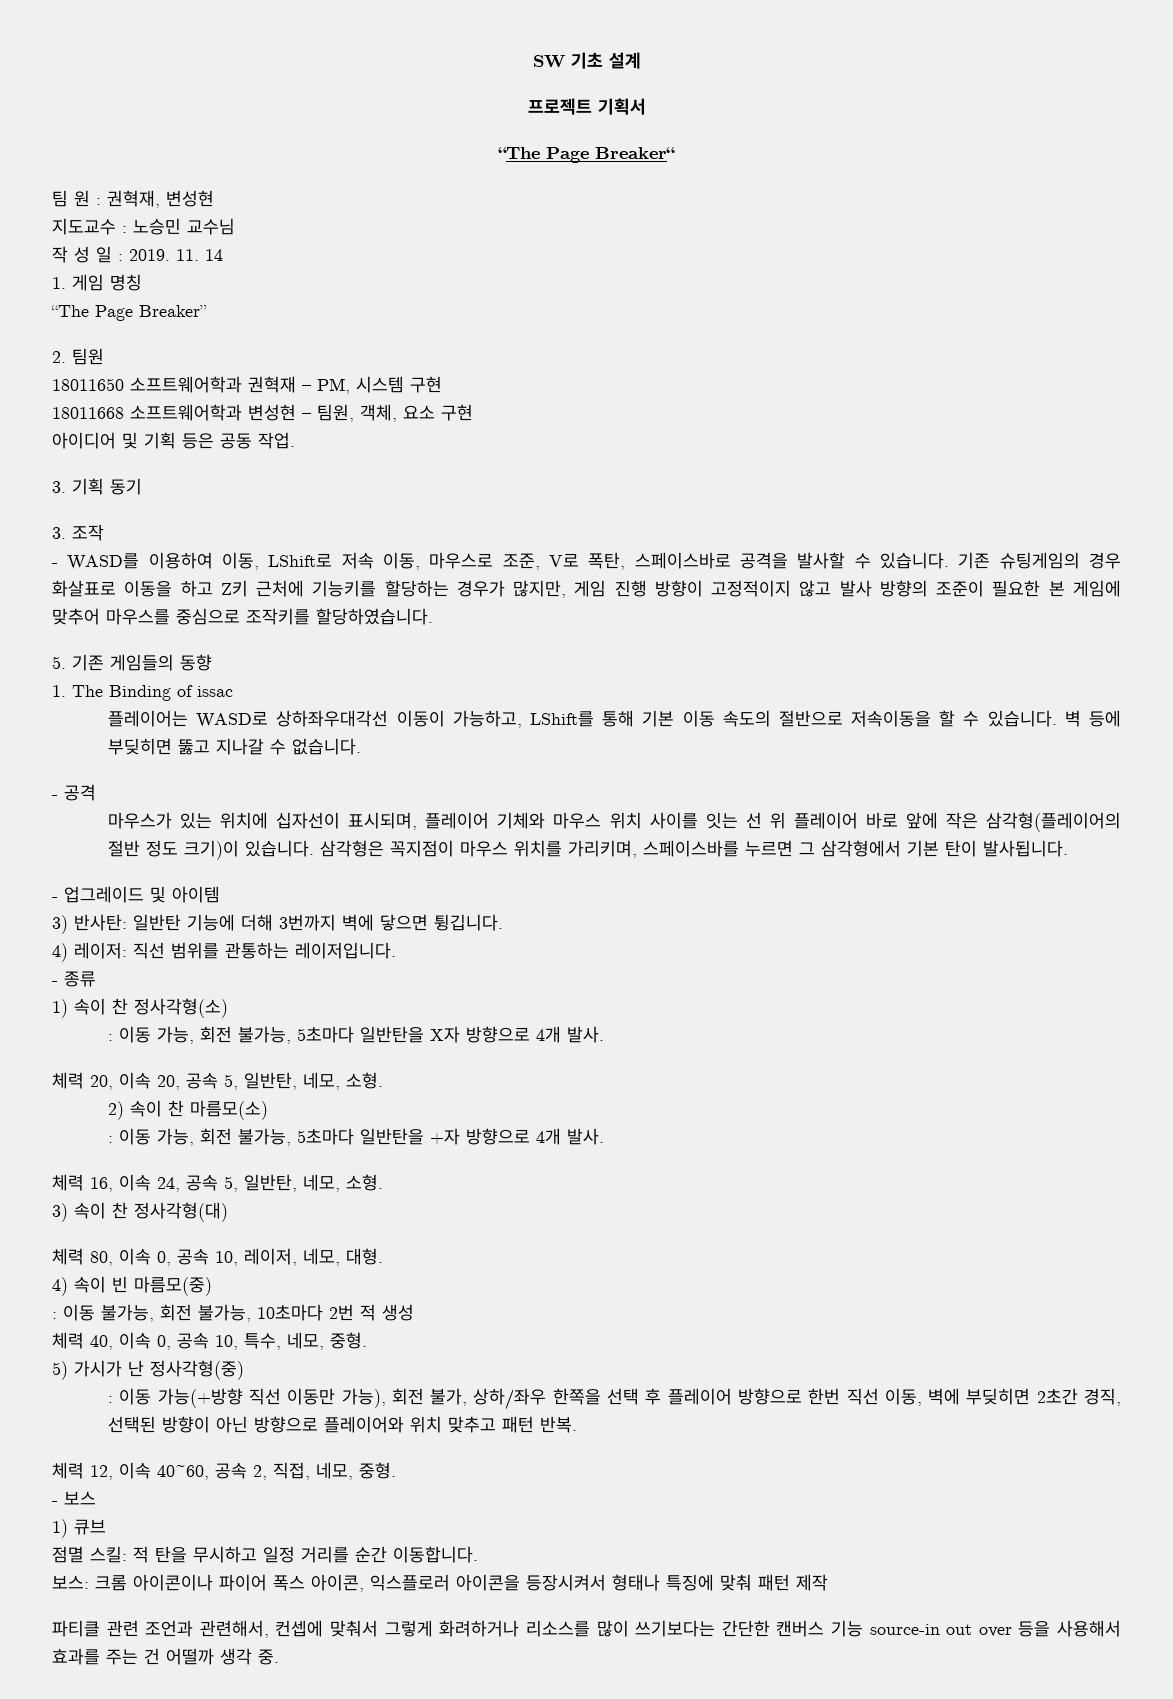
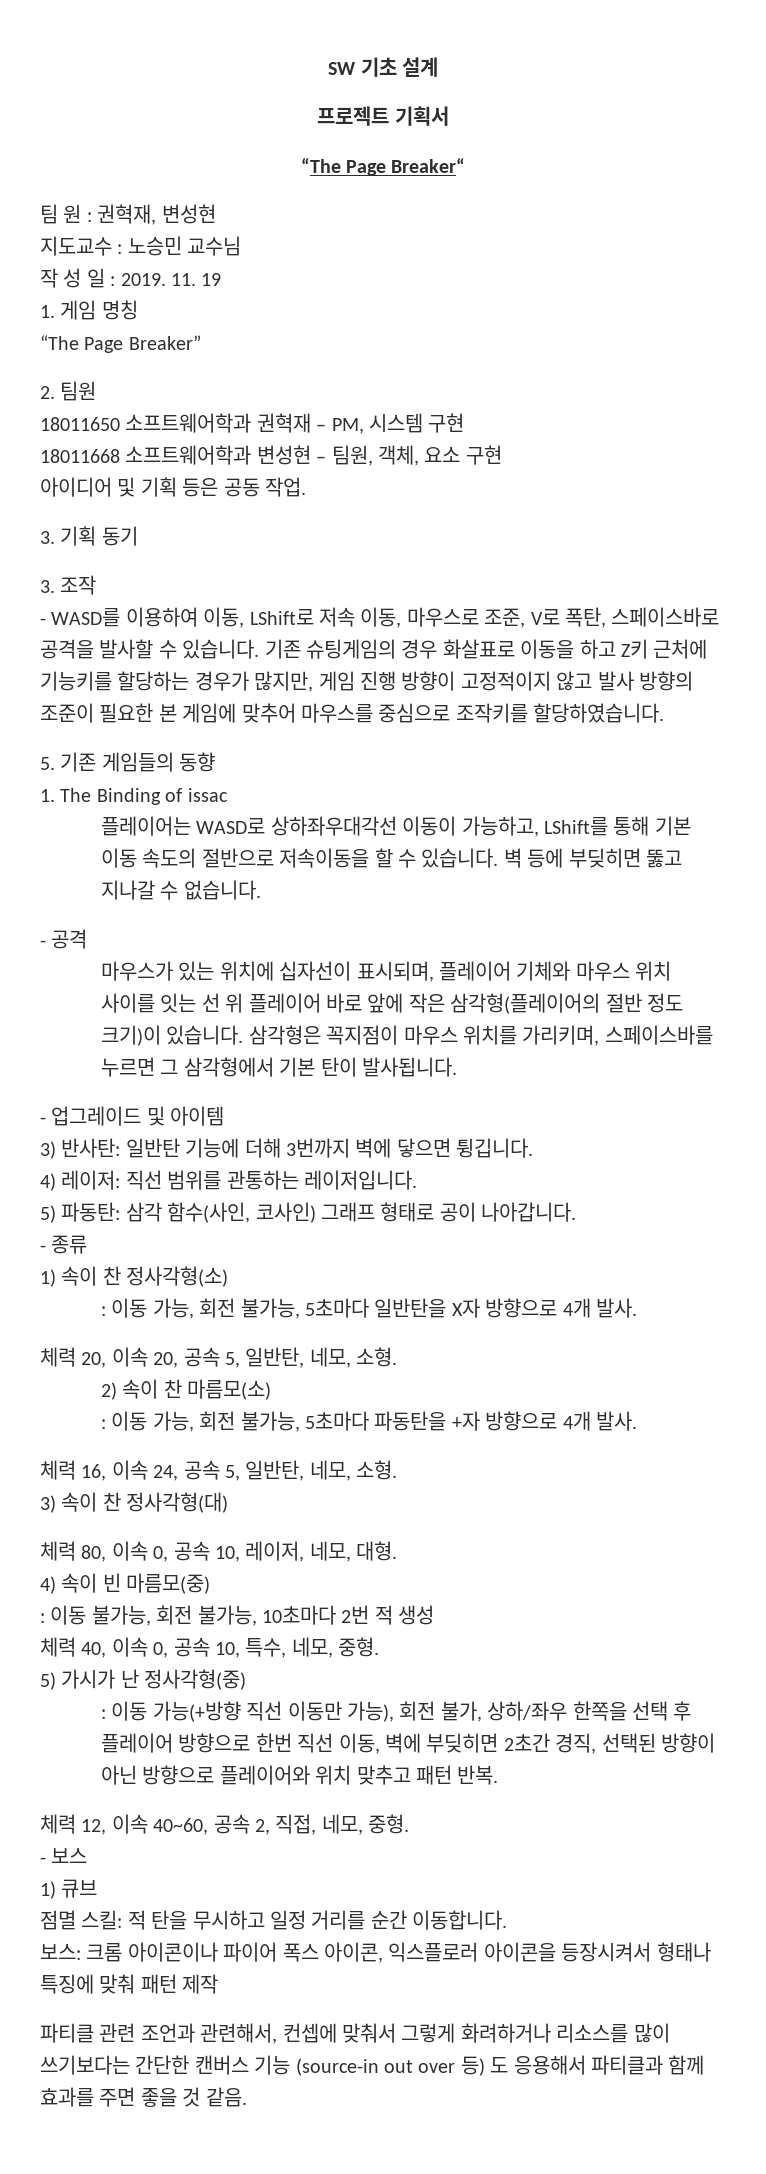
- 11. 14
+ 11. 19
+ 5) 파동탄: 삼각 함수(사인, 코사인) 그래프 형태로 공이 나아갑니다.
- : 이동 가능, 회전 불가능, 5초마다 일반탄을 +자 방향으로 4개 발사.
+ : 이동 가능, 회전 불가능, 5초마다 파동탄을 +자 방향으로 4개 발사.
- 파티클 관련 조언과 관련해서, 컨셉에 맞춰서 그렇게 화려하거나 리소스를 많이 쓰기보다는 간단한 캔버스 기능 source-in out over 등을 사용해서 효과를 주는 건 어떨까 생각 중.
+ 파티클 관련 조언과 관련해서, 컨셉에 맞춰서 그렇게 화려하거나 리소스를 많이 쓰기보다는 간단한 캔버스 기능 (source-in out over 등) 도 응용해서 파티클과 함께 효과를 주면 좋을 것 같음.

